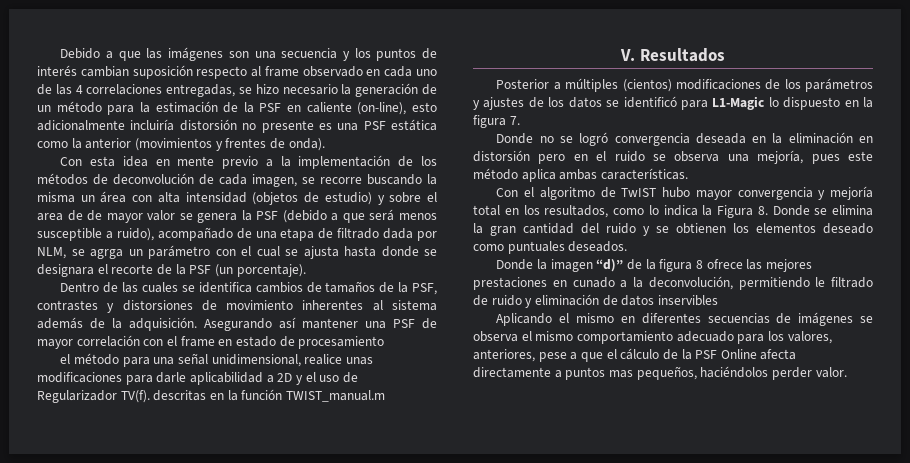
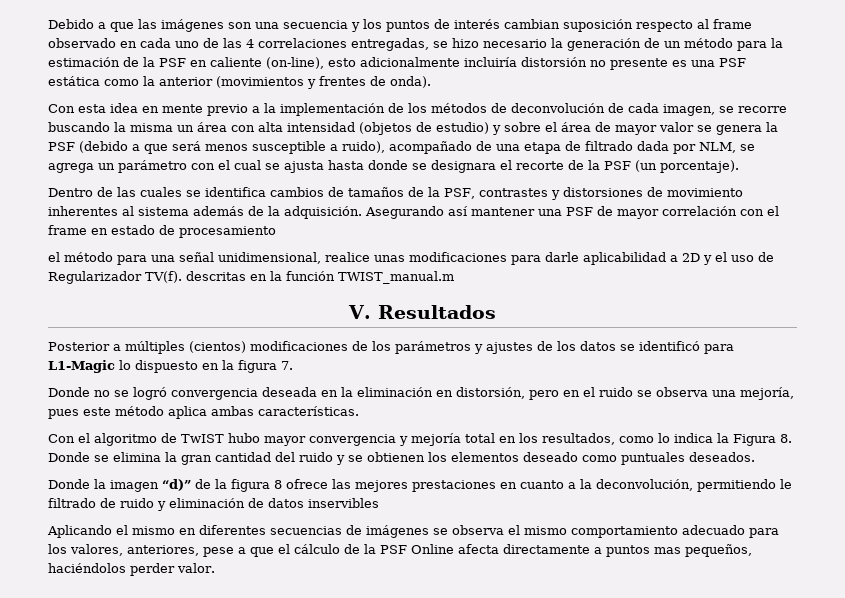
- Con esta idea en mente previo a la implementación de los métodos de deconvolución de cada imagen, se recorre buscando la misma un área con alta intensidad (objetos de estudio) y sobre el area de de mayor valor se genera la PSF (debido a que será menos susceptible a ruido), acompañado de una etapa de filtrado dada por NLM, se agrga un parámetro con el cual se ajusta hasta donde se designara el recorte de la PSF (un porcentaje).
+ Con esta idea en mente previo a la implementación de los métodos de deconvolución de cada imagen, se recorre buscando la misma un área con alta intensidad (objetos de estudio) y sobre el área de mayor valor se genera la PSF (debido a que será menos susceptible a ruido), acompañado de una etapa de filtrado dada por NLM, se agrega un parámetro con el cual se ajusta hasta donde se designara el recorte de la PSF (un porcentaje).
- Donde no se logró convergencia deseada en la eliminación en distorsión pero en el ruido se observa una mejoría, pues este método aplica ambas características.
+ Donde no se logró convergencia deseada en la eliminación en distorsión, pero en el ruido se observa una mejoría, pues este método aplica ambas características.
- Donde la imagen “d)” de la figura 8 ofrece las mejores prestaciones en cunado a la deconvolución, permitiendo le filtrado de ruido y eliminación de datos inservibles
+ Donde la imagen “d)” de la figura 8 ofrece las mejores prestaciones en cuanto a la deconvolución, permitiendo le filtrado de ruido y eliminación de datos inservibles

